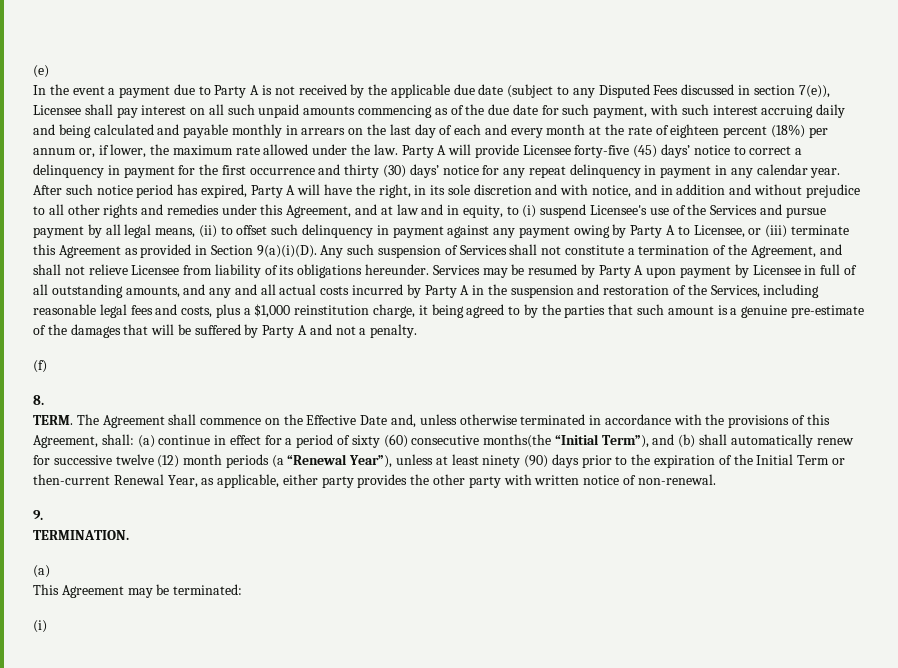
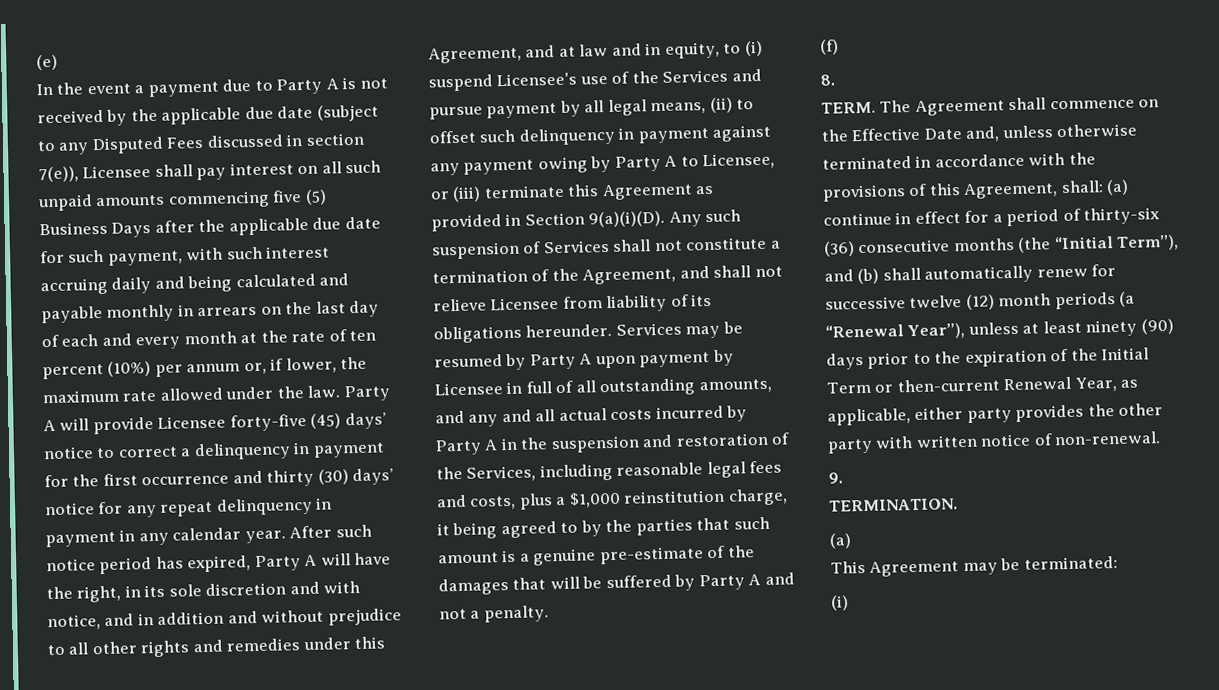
- In the event a payment due to Party A is not received by the applicable due date (subject to any Disputed Fees discussed in section 7(e)), Licensee shall pay interest on all such unpaid amounts commencing as of the due date for such payment, with such interest accruing daily and being calculated and payable monthly in arrears on the last day of each and every month at the rate of eighteen percent (18%) per annum or, if lower, the maximum rate allowed under the law.
+ In the event a payment due to Party A is not received by the applicable due date (subject to any Disputed Fees discussed in section 7(e)), Licensee shall pay interest on all such unpaid amounts commencing five (5) Business Days after the applicable due date for such payment, with such interest accruing daily and being calculated and payable monthly in arrears on the last day of each and every month at the rate of ten percent (10%) per annum or, if lower, the maximum rate allowed under the law.
- (a) continue in effect for a period of sixty (60) consecutive months(the “Initial Term”), and (b) shall automatically renew for successive twelve (12) month periods (a “Renewal Year”), unless at least ninety (90) days prior to the expiration of the Initial Term or then-current Renewal Year, as applicable, either party provides the other party with written notice of non-renewal.
+ (a) continue in effect for a period of thirty-six (36) consecutive months (the “Initial Term”), and (b) shall automatically renew for successive twelve (12) month periods (a “Renewal Year”), unless at least ninety (90) days prior to the expiration of the Initial Term or then-current Renewal Year, as applicable, either party provides the other party with written notice of non-renewal.

